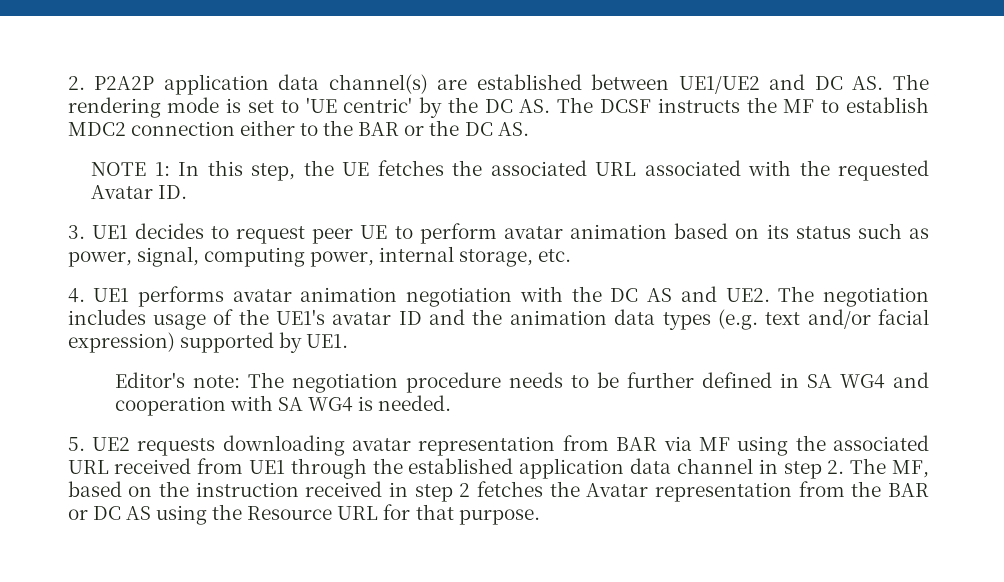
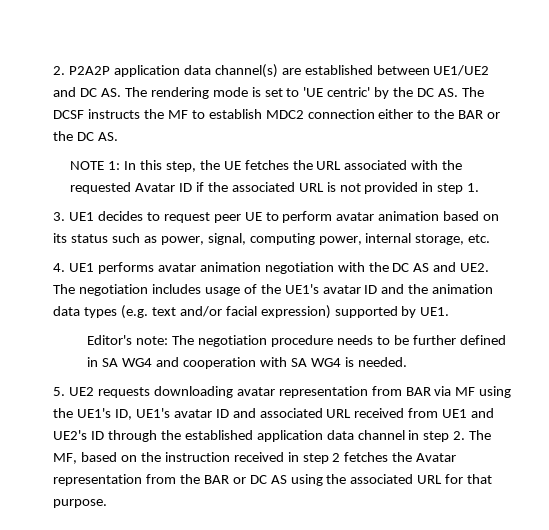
- NOTE 1: In this step, the UE fetches the associated URL associated with the requested Avatar ID.
+ NOTE 1: In this step, the UE fetches the URL associated with the requested Avatar ID if the associated URL is not provided in step 1.
- 5. UE2 requests downloading avatar representation from BAR via MF using the associated URL received from UE1 through the established application data channel in step 2. The MF, based on the instruction received in step 2 fetches the Avatar representation from the BAR or DC AS using the Resource URL for that purpose.
+ 5. UE2 requests downloading avatar representation from BAR via MF using the UE1's ID, UE1's avatar ID and associated URL received from UE1 and UE2's ID through the established application data channel in step 2. The MF, based on the instruction received in step 2 fetches the Avatar representation from the BAR or DC AS using the associated URL for that purpose.

